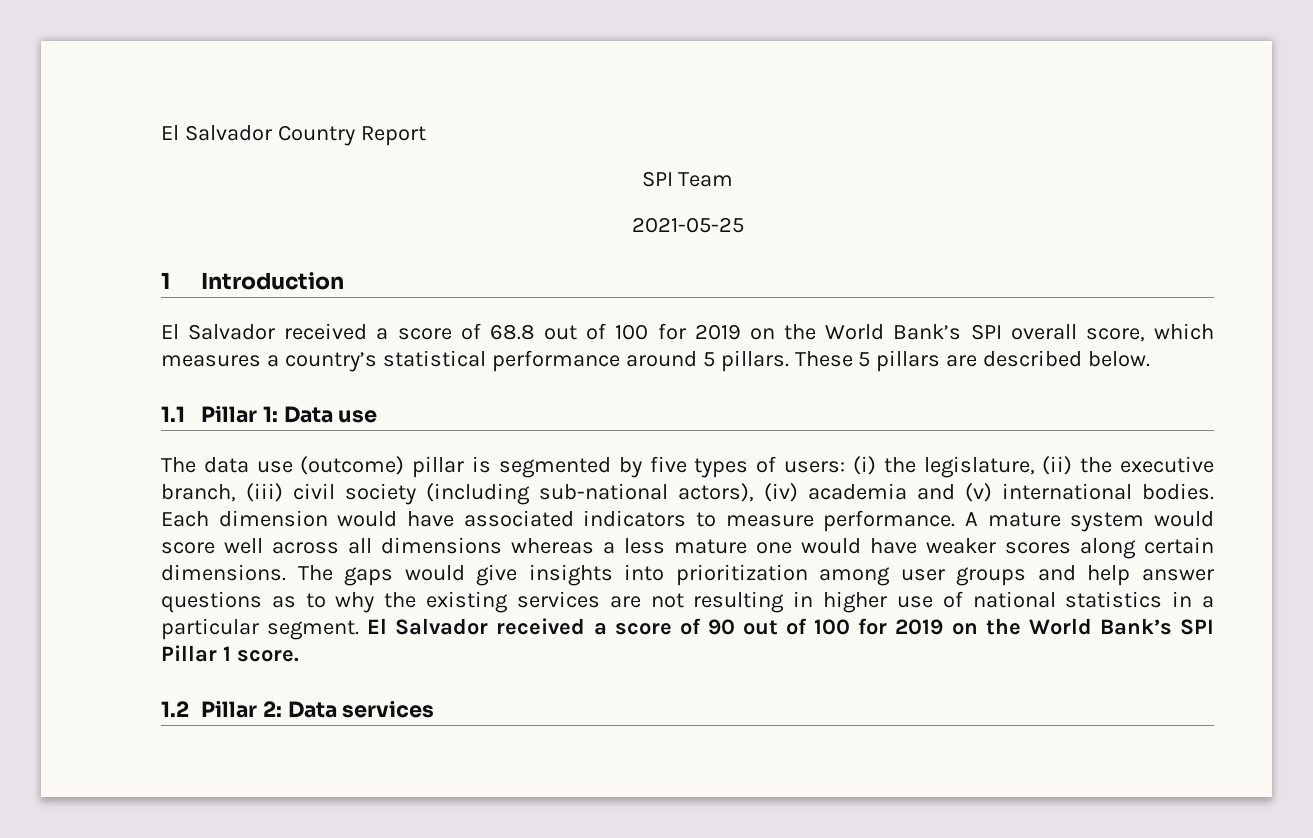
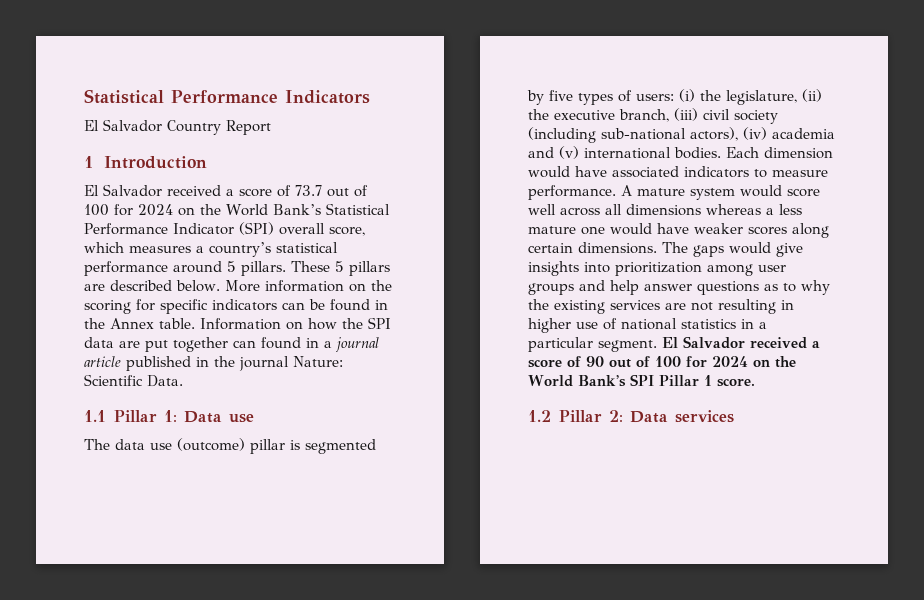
+ Statistical Performance Indicators
- SPI Team
- 2021-05-25
- El Salvador received a score of 68.8 out of 100 for 2019 on the World Bank’s SPI overall score, which measures a country’s statistical performance around 5 pillars.
+ El Salvador received a score of 73.7 out of 100 for 2024 on the World Bank’s Statistical Performance Indicator (SPI) overall score, which measures a country’s statistical performance around 5 pillars.
+ More information on the scoring for specific indicators can be found in the Annex table. Information on how the SPI data are put together can found in a journal article published in the journal Nature: Scientific Data.
- El Salvador received a score of 90 out of 100 for 2019 on the World Bank’s SPI Pillar 1 score.
+ El Salvador received a score of 90 out of 100 for 2024 on the World Bank’s SPI Pillar 1 score.

